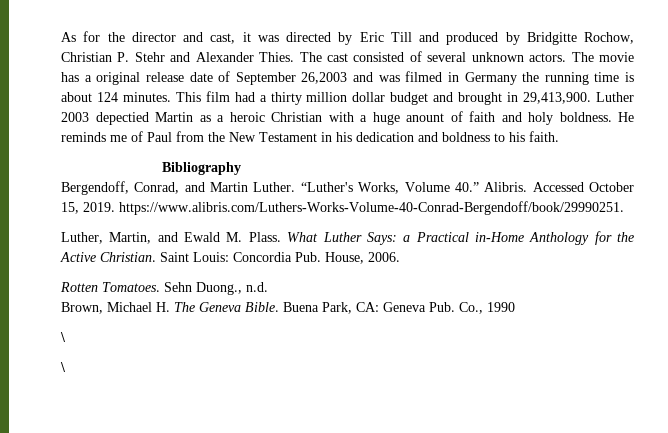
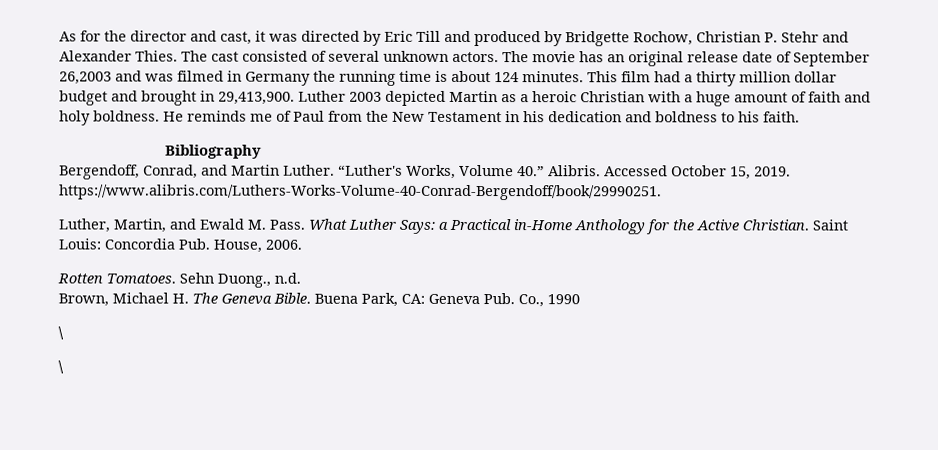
- As for the director and cast, it was directed by Eric Till and produced by Bridgitte Rochow, Christian P. Stehr and Alexander Thies.
+ As for the director and cast, it was directed by Eric Till and produced by Bridgette Rochow, Christian P. Stehr and Alexander Thies.
- The movie has a original release date of September 26,2003 and was filmed in Germany the running time is about 124 minutes.
+ The movie has an original release date of September 26,2003 and was filmed in Germany the running time is about 124 minutes.
- Luther 2003 depectied Martin as a heroic Christian with a huge anount of faith and holy boldness.
+ Luther 2003 depicted Martin as a heroic Christian with a huge amount of faith and holy boldness.
- Luther, Martin, and Ewald M. Plass.
+ Luther, Martin, and Ewald M. Pass.

